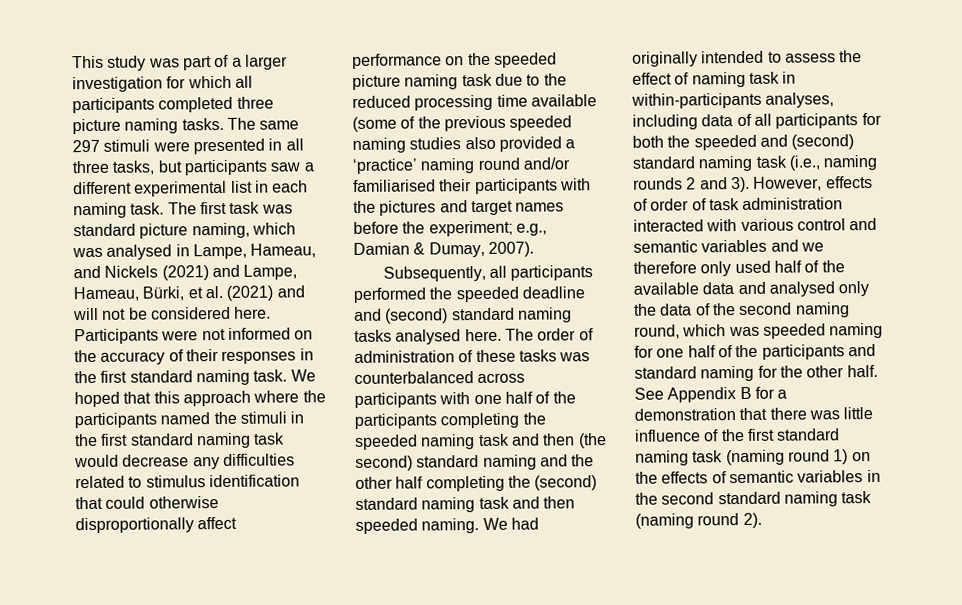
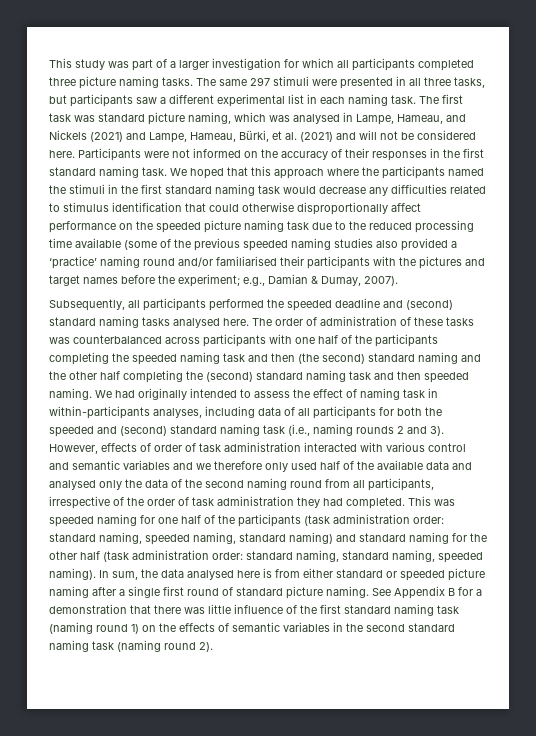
- However, effects of order of task administration interacted with various control and semantic variables and we therefore only used half of the available data and analysed only the data of the second naming round, which was speeded naming for one half of the participants and standard naming for the other half.
+ However, effects of order of task administration interacted with various control and semantic variables and we therefore only used half of the available data and analysed only the data of the second naming round from all participants, irrespective of the order of task administration they had completed. This was speeded naming for one half of the participants (task administration order: standard naming, speeded naming, standard naming) and standard naming for the other half (task administration order: standard naming, standard naming, speeded naming). In sum, the data analysed here is from either standard or speeded picture naming after a single first round of standard picture naming.

